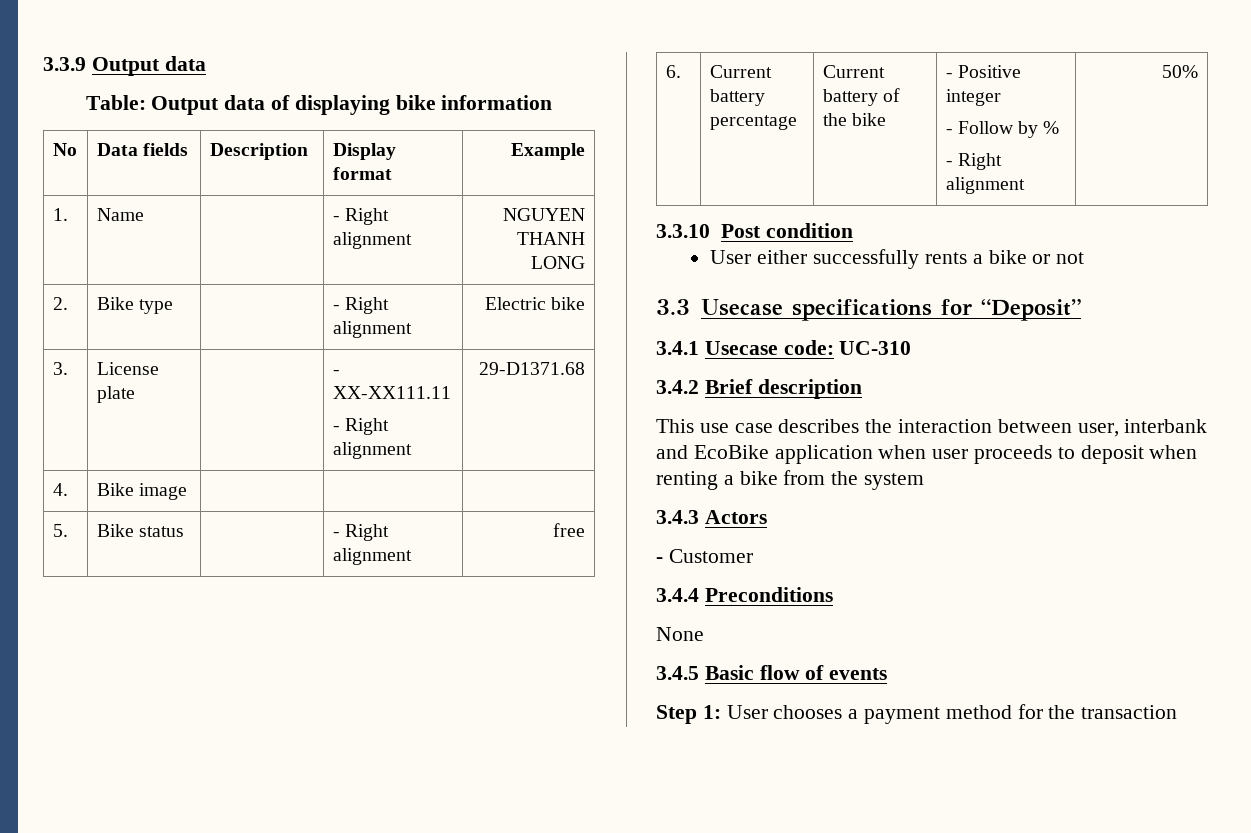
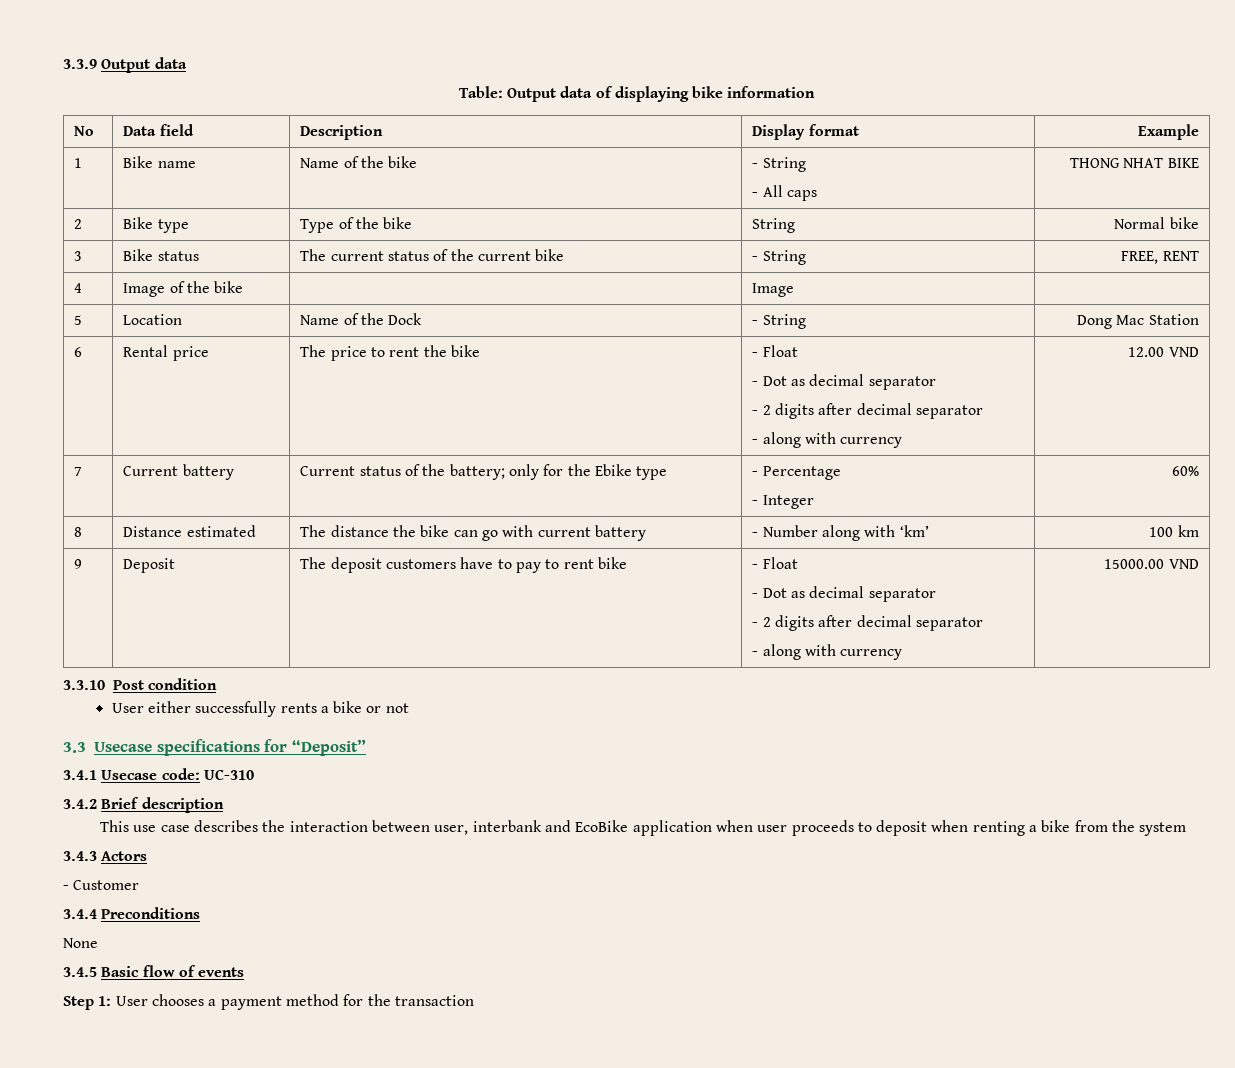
- No | Data fields | Description | Display format | Example
+ No | Data field | Description | Display format | Example
- 1. | Name | | - Right alignment | NGUYEN THANH LONG
- 2. | Bike type | | - Right alignment | Electric bike
- 3. | License plate | | - XX-XX111.11
- - Right alignment | 29-D1371.68
- 4. | Bike image | | |
- 5. | Bike status | | - Right alignment | free
- 6. | Current battery percentage | Current battery of the bike | - Positive integer
- - Follow by %
- - Right alignment | 50%
+ 1 | Bike name | Name of the bike | - String
+ - All caps | THONG NHAT BIKE
+ 2 | Bike type | Type of the bike | String | Normal bike
+ 3 | Bike status | The current status of the current bike | - String | FREE, RENT
+ 4 | Image of the bike | | Image |
+ 5 | Location | Name of the Dock | - String | Dong Mac Station
+ 6 | Rental price | The price to rent the bike | - Float
+ - Dot as decimal separator
+ - 2 digits after decimal separator
+ - along with currency | 12.00 VND
+ 7 | Current battery | Current status of the battery; only for the Ebike type | - Percentage
+ - Integer | 60%
+ 8 | Distance estimated | The distance the bike can go with current battery | - Number along with ‘km’ | 100 km
+ 9 | Deposit | The deposit customers have to pay to rent bike | - Float
+ - Dot as decimal separator
+ - 2 digits after decimal separator
+ - along with currency | 15000.00 VND

